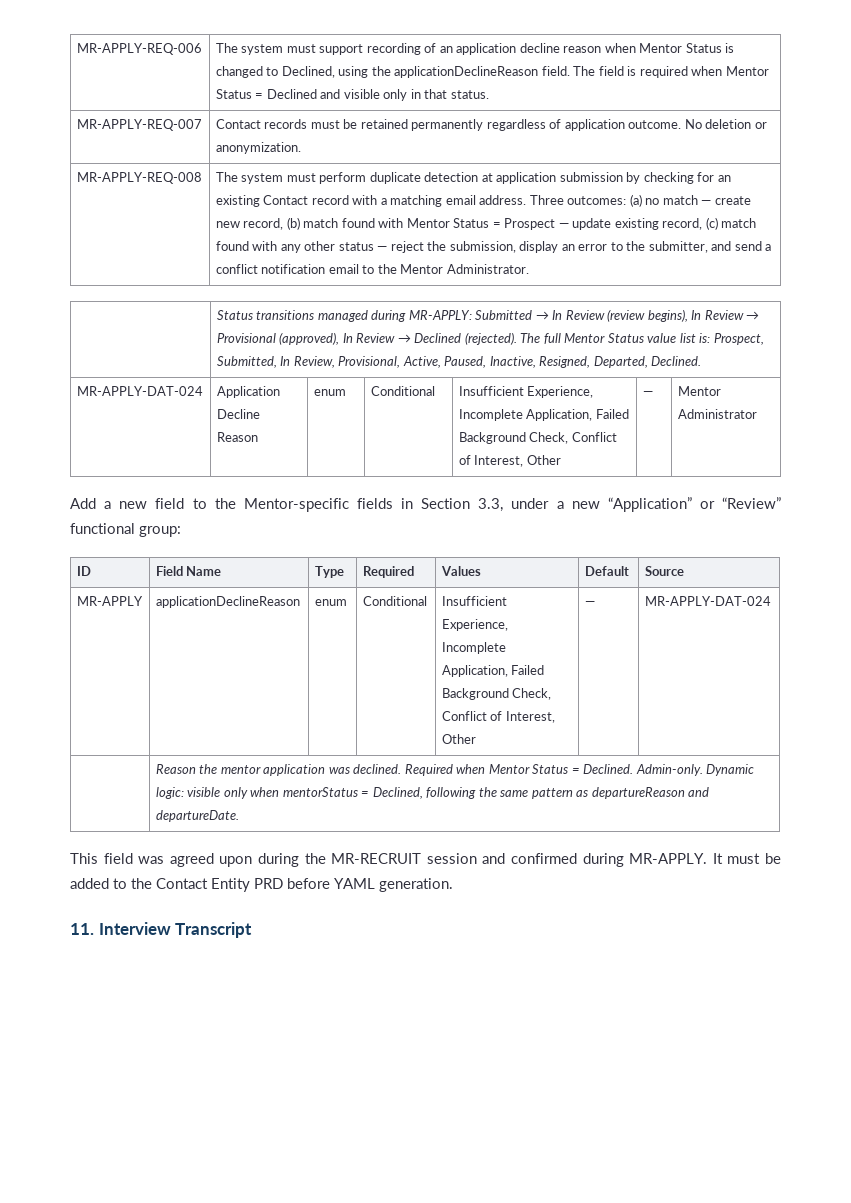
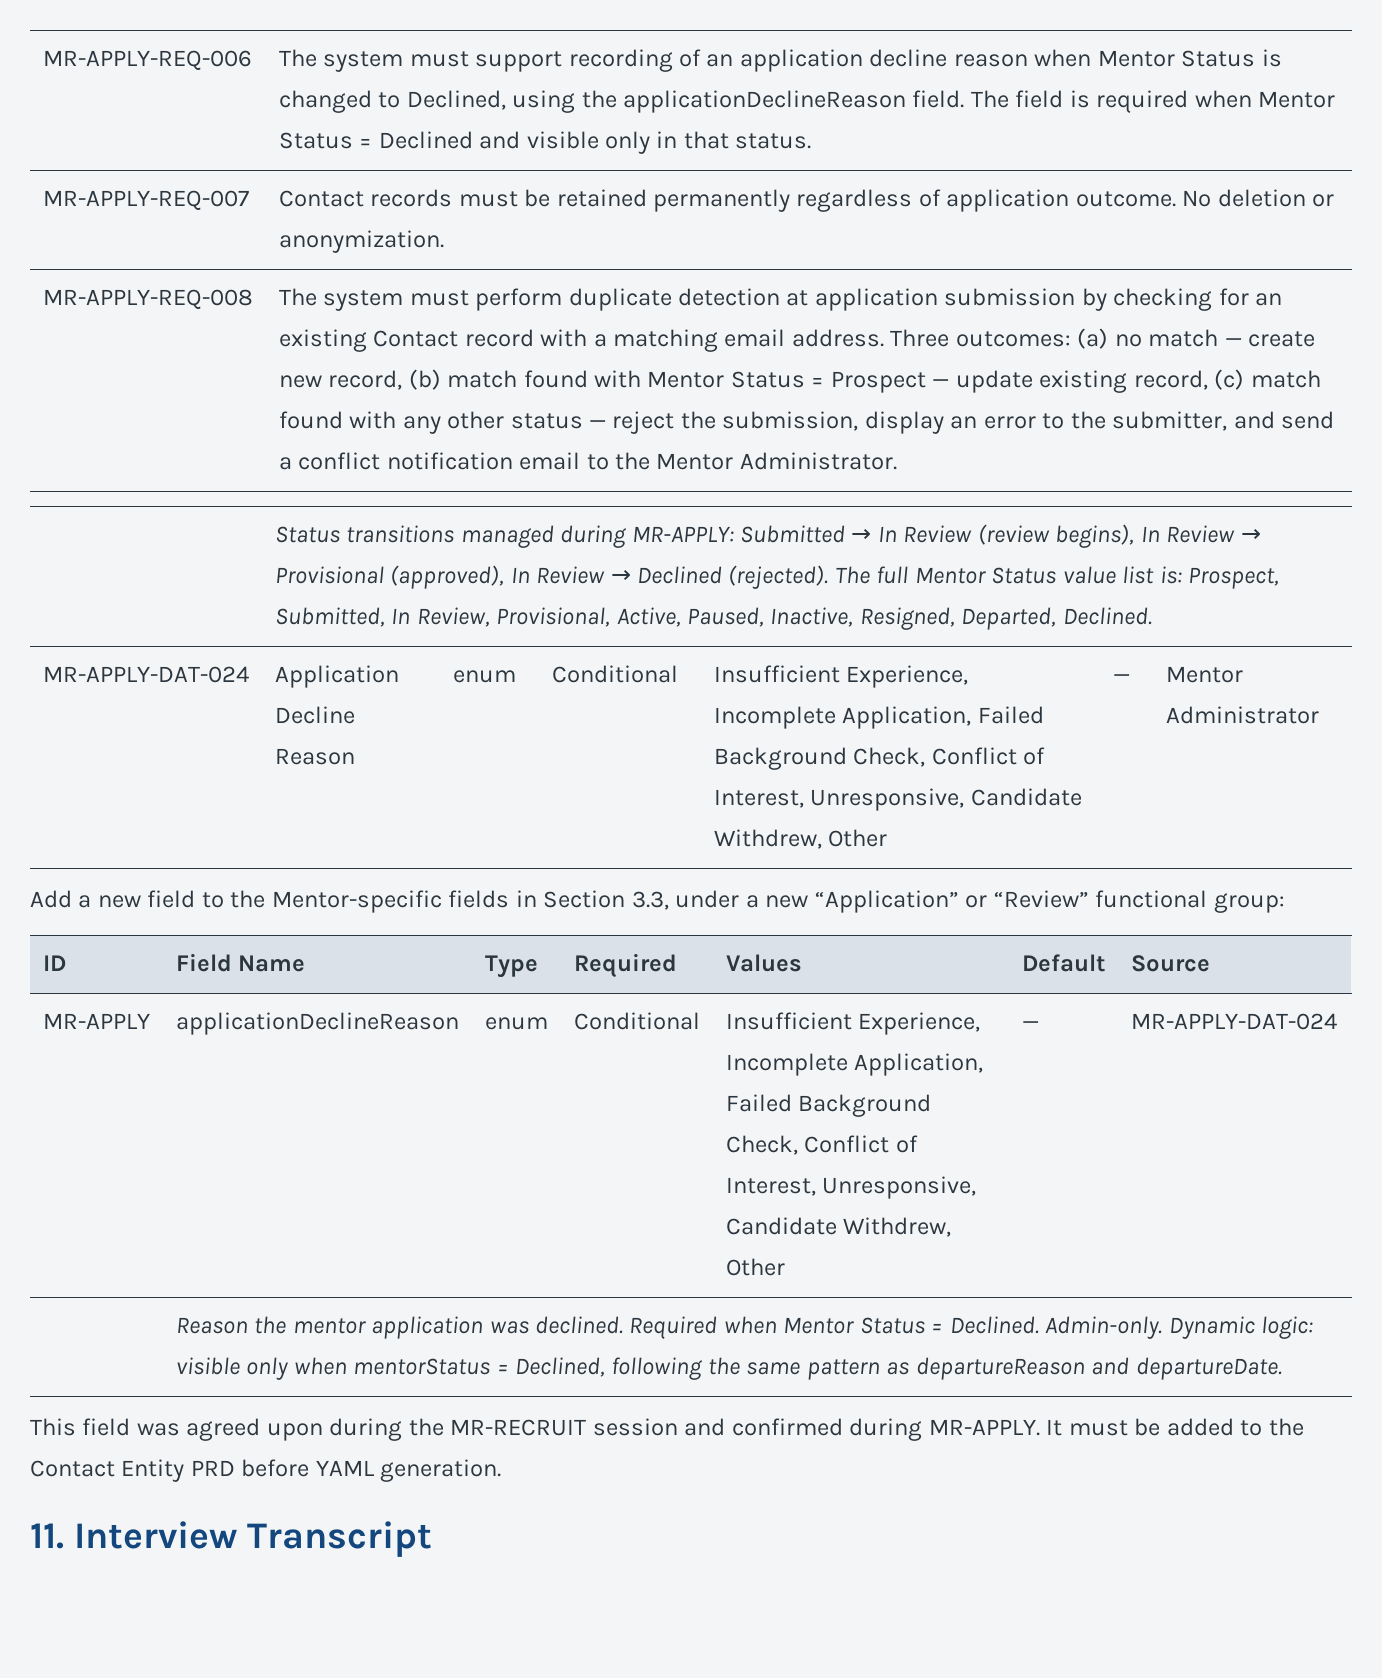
- MR-APPLY-DAT-024 | Application Decline Reason | enum | Conditional | Insufficient Experience, Incomplete Application, Failed Background Check, Conflict of Interest, Other | — | Mentor Administrator
+ MR-APPLY-DAT-024 | Application Decline Reason | enum | Conditional | Insufficient Experience, Incomplete Application, Failed Background Check, Conflict of Interest, Unresponsive, Candidate Withdrew, Other | — | Mentor Administrator
- MR-APPLY | applicationDeclineReason | enum | Conditional | Insufficient Experience, Incomplete Application, Failed Background Check, Conflict of Interest, Other | — | MR-APPLY-DAT-024
+ MR-APPLY | applicationDeclineReason | enum | Conditional | Insufficient Experience, Incomplete Application, Failed Background Check, Conflict of Interest, Unresponsive, Candidate Withdrew, Other | — | MR-APPLY-DAT-024

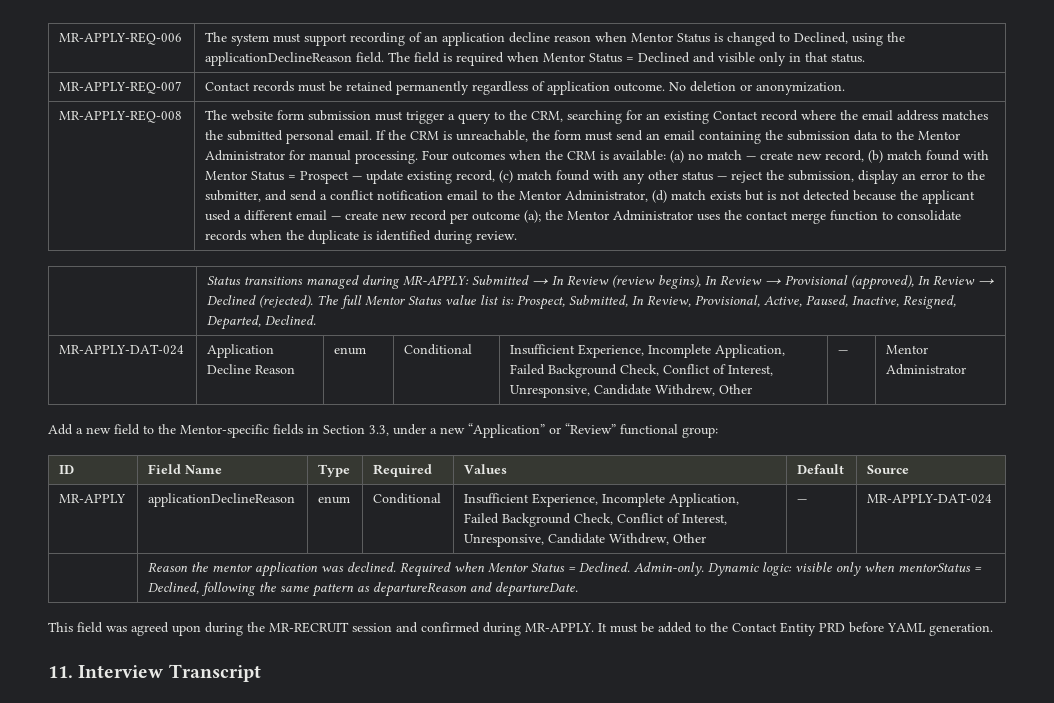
- The system must perform duplicate detection at application submission by checking for an existing Contact record with a matching email address. Three outcomes: (a) no match — create new record, (b) match found with Mentor Status = Prospect — update existing record, (c) match found with any other status — reject the submission, display an error to the submitter, and send a conflict notification email to the Mentor Administrator.
+ The website form submission must trigger a query to the CRM, searching for an existing Contact record where the email address matches the submitted personal email. If the CRM is unreachable, the form must send an email containing the submission data to the Mentor Administrator for manual processing. Four outcomes when the CRM is available: (a) no match — create new record, (b) match found with Mentor Status = Prospect — update existing record, (c) match found with any other status — reject the submission, display an error to the submitter, and send a conflict notification email to the Mentor Administrator, (d) match exists but is not detected because the applicant used a different email — create new record per outcome (a); the Mentor Administrator uses the contact merge function to consolidate records when the duplicate is identified during review.

